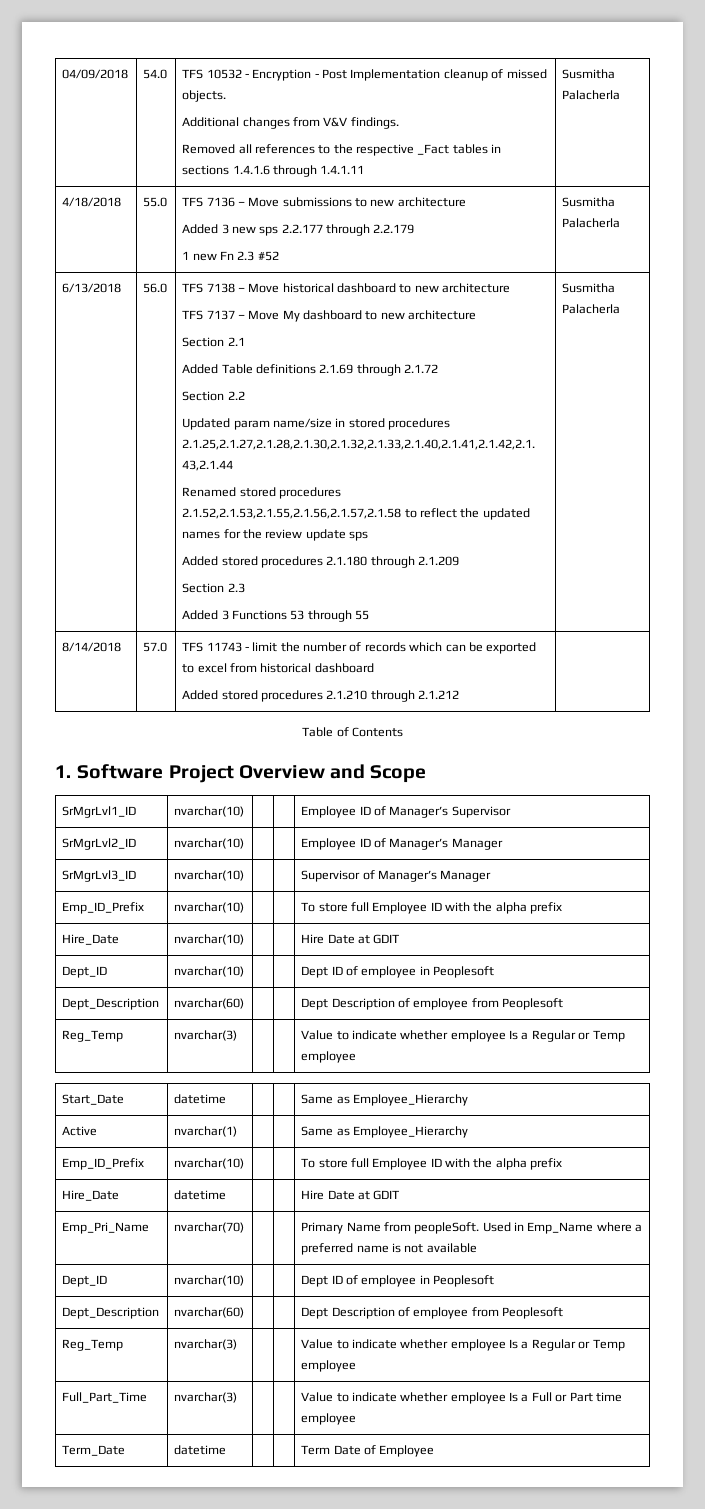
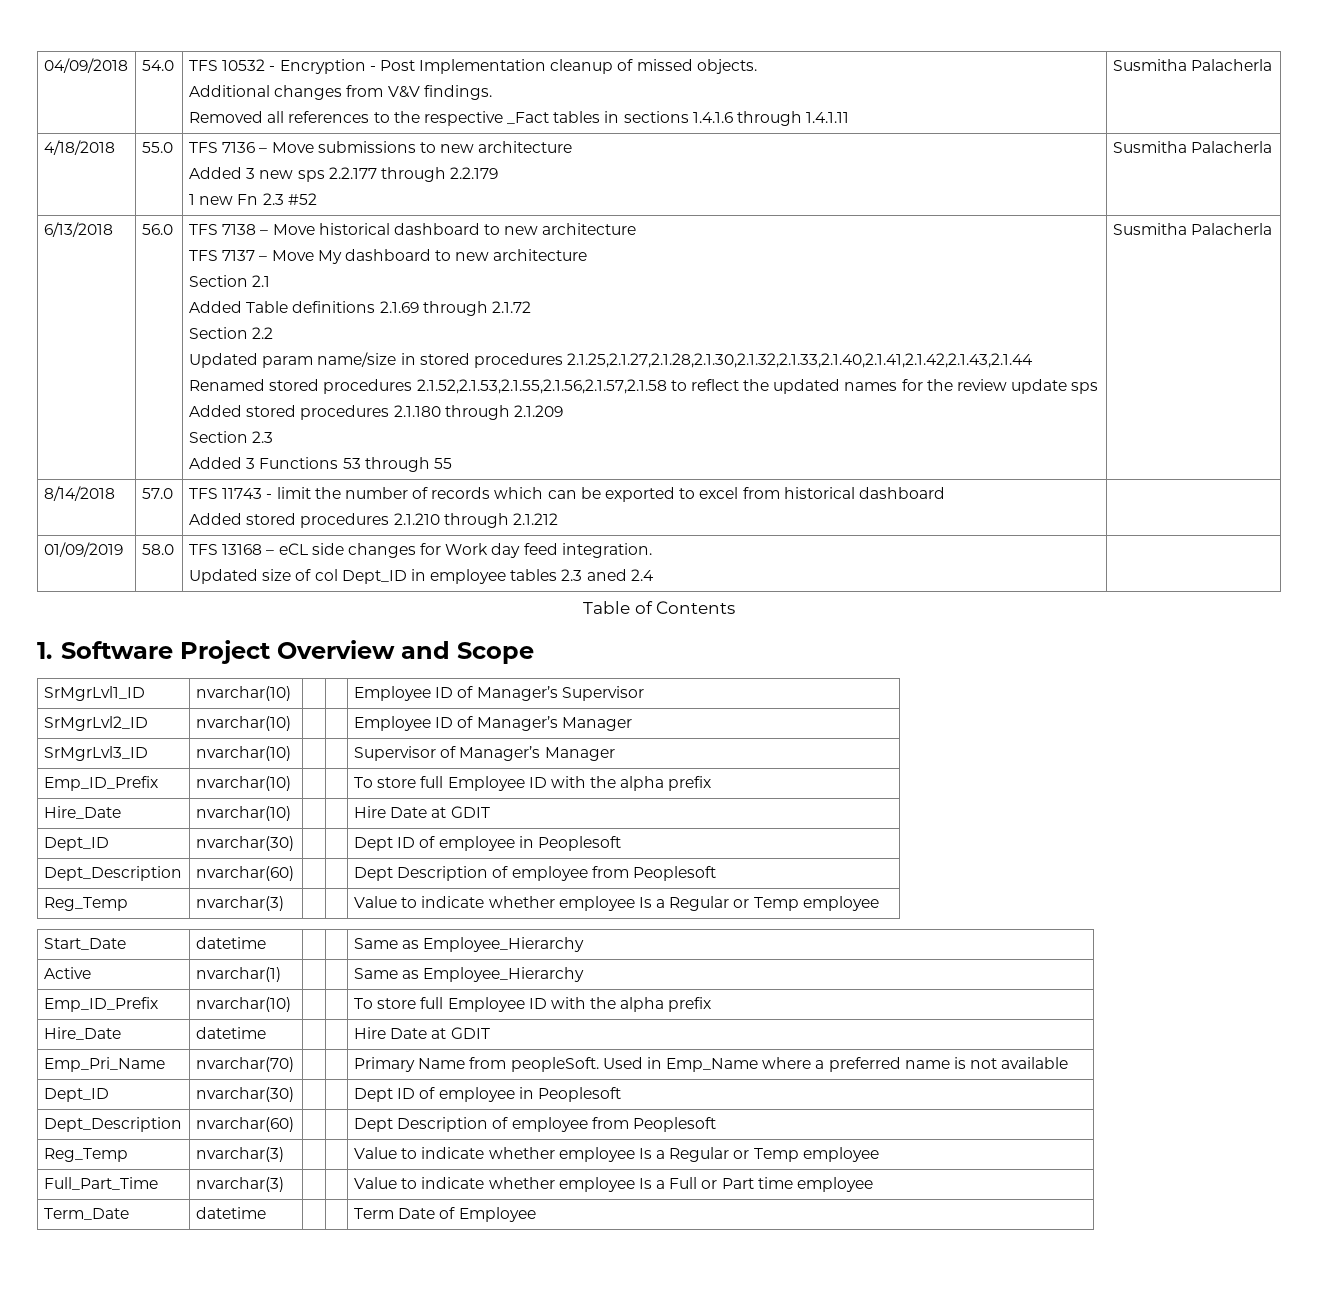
+ 01/09/2019 | 58.0 | TFS 13168 – eCL side changes for Work day feed integration.
+ Updated size of col Dept_ID in employee tables 2.3 aned 2.4 |
  Hire_Date | nvarchar(10) | | | Hire Date at GDIT
- Dept_ID | nvarchar(10) | | | Dept ID of employee in Peoplesoft
+ Dept_ID | nvarchar(30) | | | Dept ID of employee in Peoplesoft
  Emp_Pri_Name | nvarchar(70) | | | Primary Name from peopleSoft. Used in Emp_Name where a preferred name is not available
- Dept_ID | nvarchar(10) | | | Dept ID of employee in Peoplesoft
+ Dept_ID | nvarchar(30) | | | Dept ID of employee in Peoplesoft

